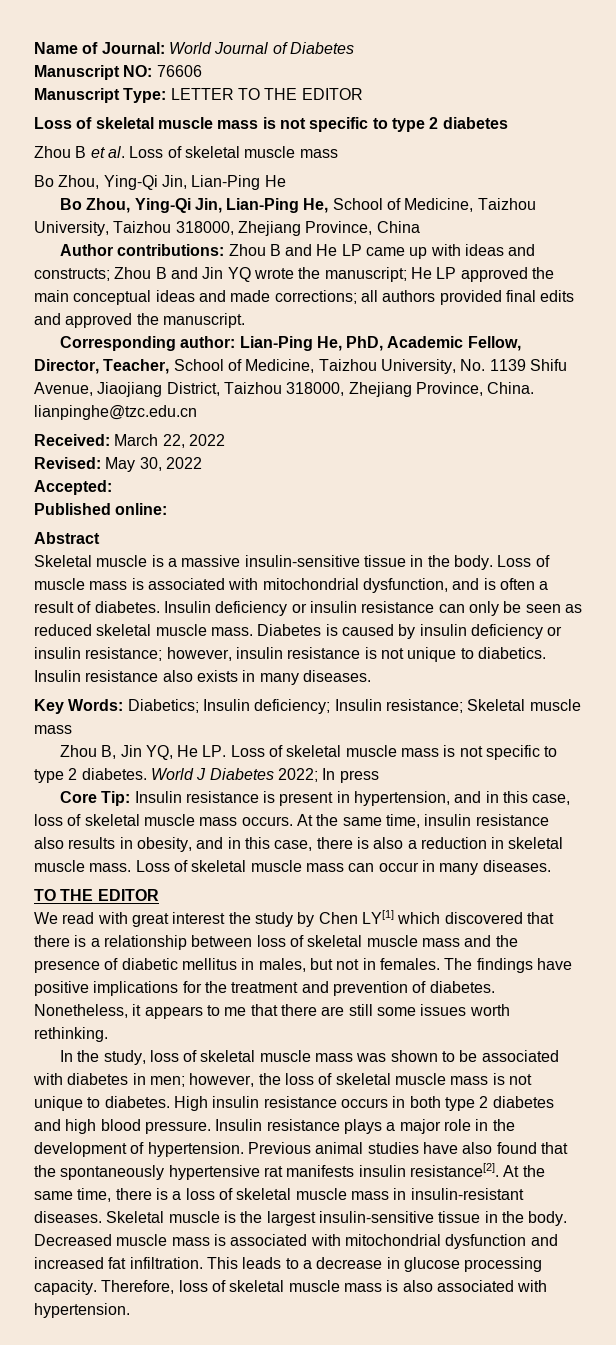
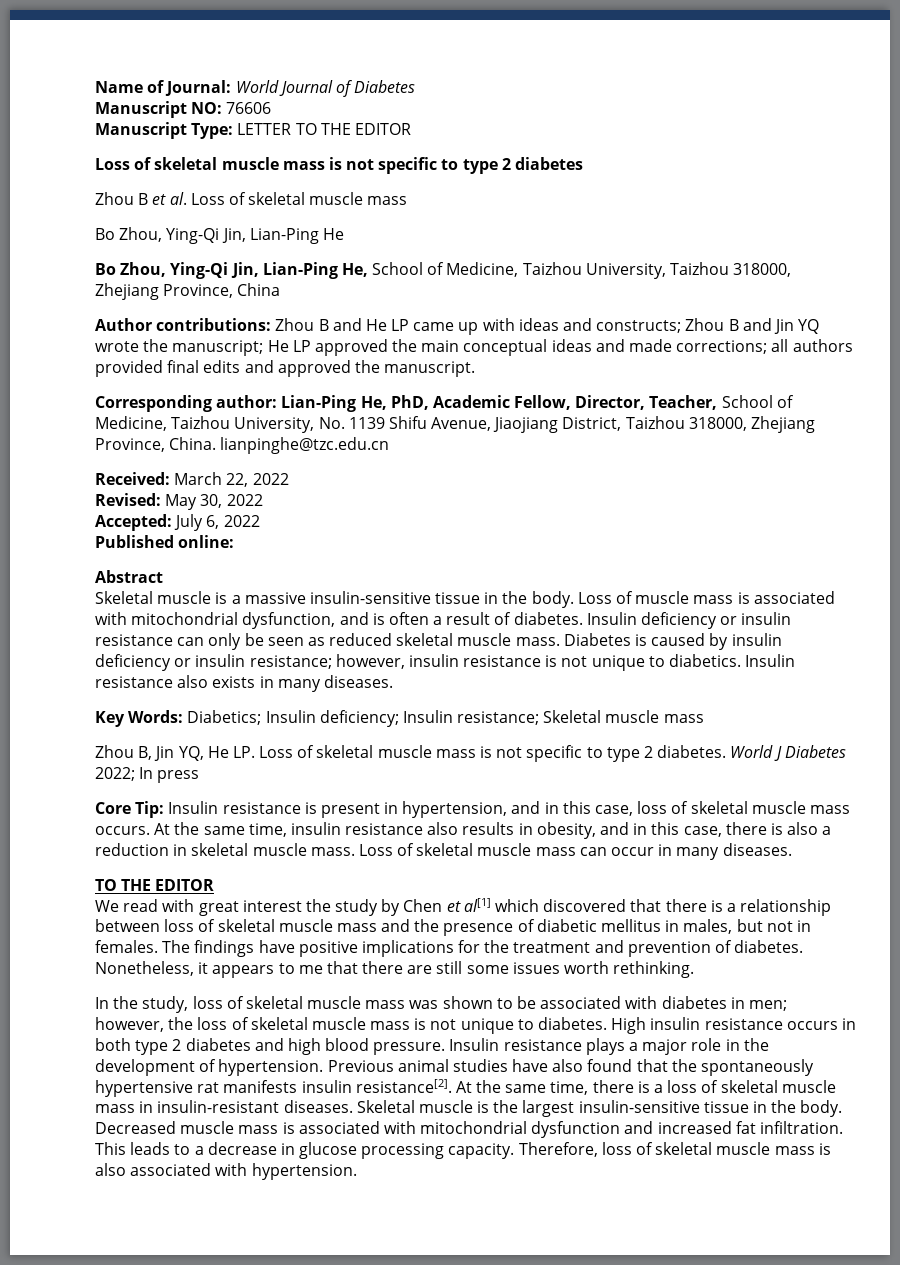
- Accepted:
+ Accepted: July 6, 2022
- We read with great interest the study by Chen LY[1] which discovered that there is a relationship between loss of skeletal muscle mass and the presence of diabetic mellitus in males, but not in females.
+ We read with great interest the study by Chen et al[1] which discovered that there is a relationship between loss of skeletal muscle mass and the presence of diabetic mellitus in males, but not in females.

